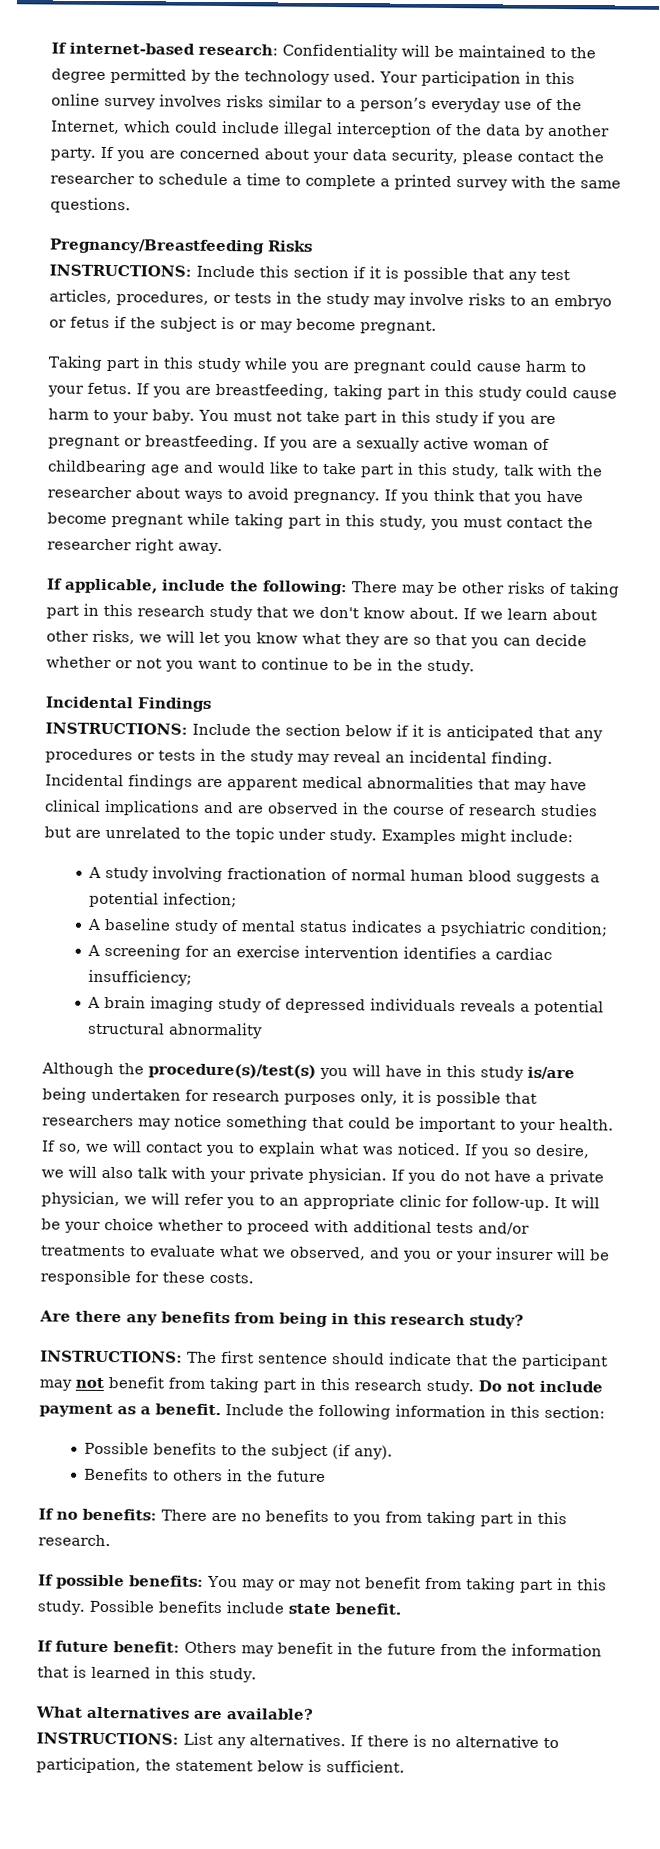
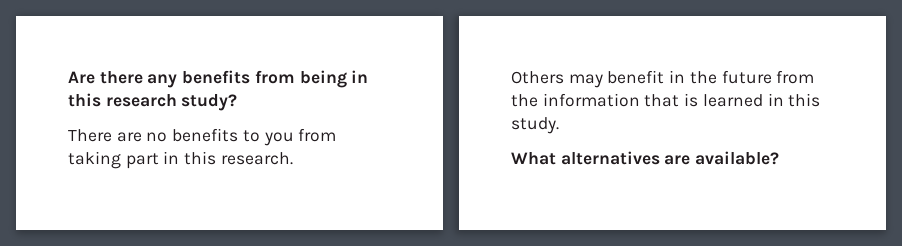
- If internet-based research: Confidentiality will be maintained to the degree permitted by the technology used. Your participation in this online survey involves risks similar to a person’s everyday use of the Internet, which could include illegal interception of the data by another party. If you are concerned about your data security, please contact the researcher to schedule a time to complete a printed survey with the same questions.
- Pregnancy/Breastfeeding Risks
- INSTRUCTIONS: Include this section if it is possible that any test articles, procedures, or tests in the study may involve risks to an embryo or fetus if the subject is or may become pregnant.
- Taking part in this study while you are pregnant could cause harm to your fetus. If you are breastfeeding, taking part in this study could cause harm to your baby. You must not take part in this study if you are pregnant or breastfeeding. If you are a sexually active woman of childbearing age and would like to take part in this study, talk with the researcher about ways to avoid pregnancy. If you think that you have become pregnant while taking part in this study, you must contact the researcher right away.
- If applicable, include the following: There may be other risks of taking part in this research study that we don't know about. If we learn about other risks, we will let you know what they are so that you can decide whether or not you want to continue to be in the study.
- Incidental Findings
- INSTRUCTIONS: Include the section below if it is anticipated that any procedures or tests in the study may reveal an incidental finding. Incidental findings are apparent medical abnormalities that may have clinical implications and are observed in the course of research studies but are unrelated to the topic under study. Examples might include:
- A study involving fractionation of normal human blood suggests a potential infection;
- A baseline study of mental status indicates a psychiatric condition;
- A screening for an exercise intervention identifies a cardiac insufficiency;
- A brain imaging study of depressed individuals reveals a potential structural abnormality
- Although the procedure(s)/test(s) you will have in this study is/are being undertaken for research purposes only, it is possible that researchers may notice something that could be important to your health. If so, we will contact you to explain what was noticed. If you so desire, we will also talk with your private physician. If you do not have a private physician, we will refer you to an appropriate clinic for follow-up. It will be your choice whether to proceed with additional tests and/or treatments to evaluate what we observed, and you or your insurer will be responsible for these costs.
- INSTRUCTIONS: The first sentence should indicate that the participant may not benefit from taking part in this research study. Do not include payment as a benefit. Include the following information in this section:
- Possible benefits to the subject (if any).
- Benefits to others in the future
- If no benefits: There are no benefits to you from taking part in this research.
+ There are no benefits to you from taking part in this research.
- If possible benefits: You may or may not benefit from taking part in this study. Possible benefits include state benefit.
- If future benefit: Others may benefit in the future from the information that is learned in this study.
+ Others may benefit in the future from the information that is learned in this study.
- INSTRUCTIONS: List any alternatives. If there is no alternative to participation, the statement below is sufficient.

